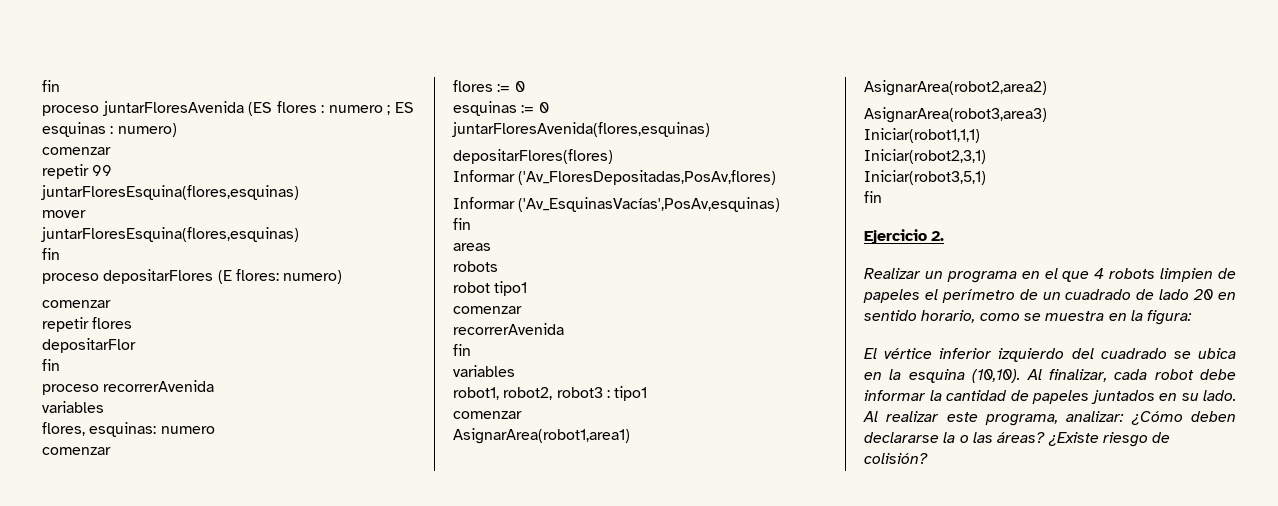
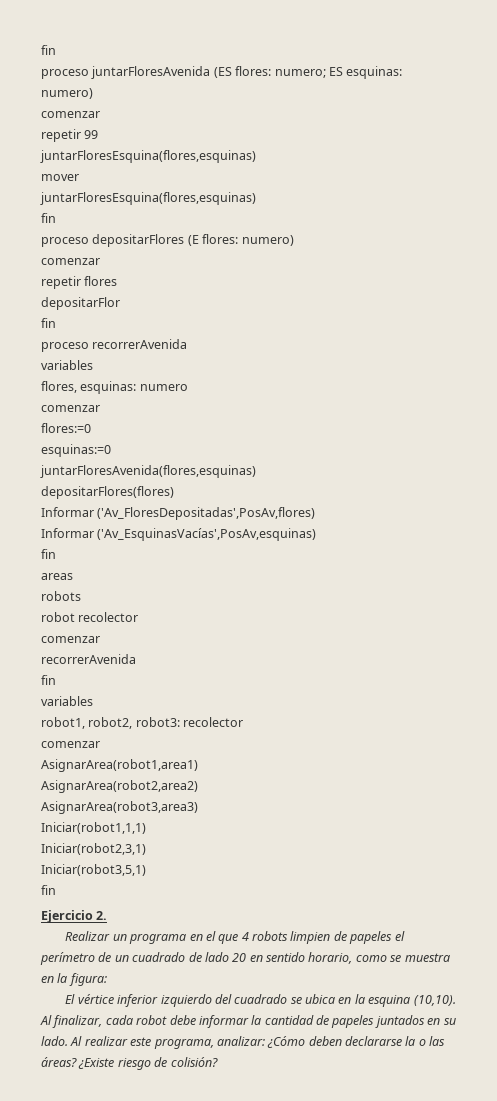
- proceso juntarFloresAvenida (ES flores : numero ; ES esquinas : numero)
+ proceso juntarFloresAvenida (ES flores: numero; ES esquinas: numero)
- flores := 0
- esquinas := 0
+ flores:=0
+ esquinas:=0
- Informar ('Av_FloresDepositadas,PosAv,flores)
+ Informar ('Av_FloresDepositadas',PosAv,flores)
- robot tipo1
+ robot recolector
- robot1, robot2, robot3 : tipo1
+ robot1, robot2, robot3: recolector

